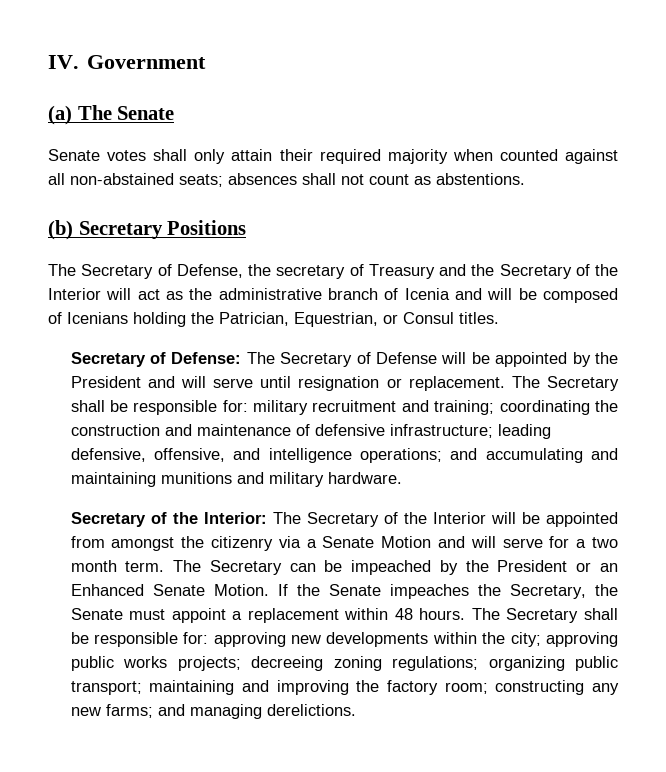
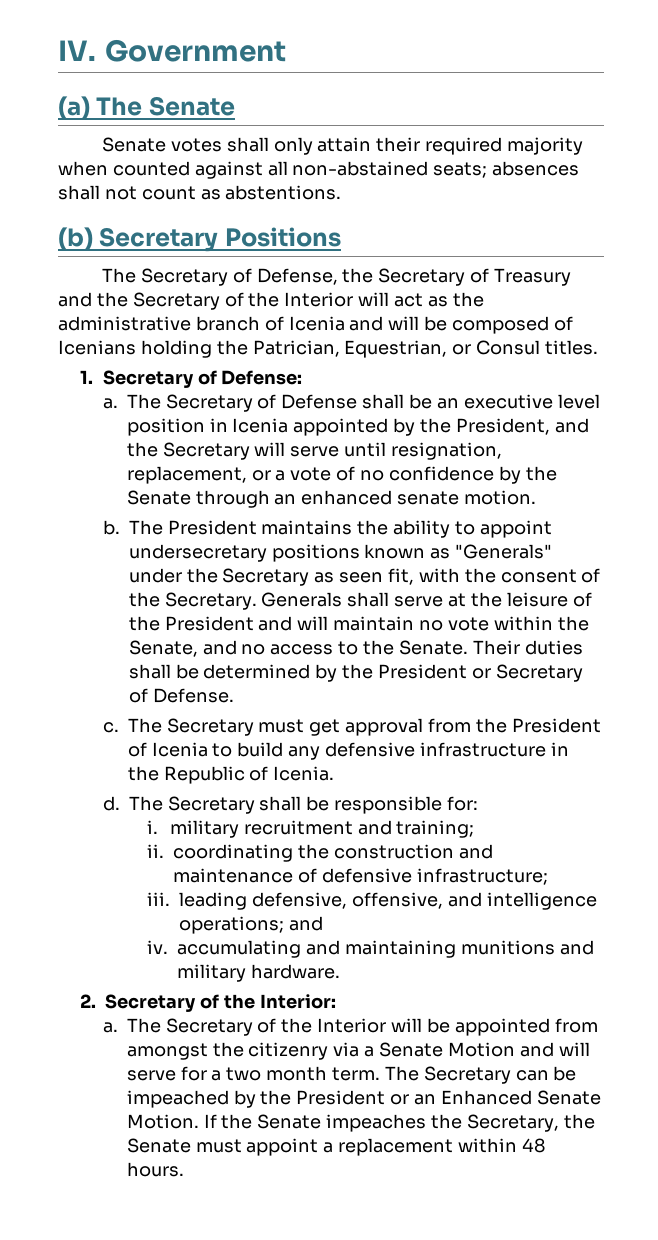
- The Secretary of Defense, the secretary of Treasury and the Secretary of the Interior will act as the administrative branch of Icenia and will be composed of Icenians holding the Patrician, Equestrian, or Consul titles.
+ The Secretary of Defense, the Secretary of Treasury and the Secretary of the Interior will act as the administrative branch of Icenia and will be composed of Icenians holding the Patrician, Equestrian, or Consul titles.
- Secretary of Defense: The Secretary of Defense will be appointed by the President and will serve until resignation or replacement. The Secretary shall be responsible for: military recruitment and training; coordinating the construction and maintenance of defensive infrastructure; leading defensive, offensive, and intelligence operations; and accumulating and maintaining munitions and military hardware.
+ 1. Secretary of Defense:
+ a. The Secretary of Defense shall be an executive level position in Icenia appointed by the President, and the Secretary will serve until resignation, replacement, or a vote of no confidence by the Senate through an enhanced senate motion.
+ b. The President maintains the ability to appoint undersecretary positions known as "Generals" under the Secretary as seen fit, with the consent of the Secretary. Generals shall serve at the leisure of the President and will maintain no vote within the Senate, and no access to the Senate. Their duties shall be determined by the President or Secretary of Defense.
+ c. The Secretary must get approval from the President of Icenia to build any defensive infrastructure in the Republic of Icenia.
+ d. The Secretary shall be responsible for:
+ i. military recruitment and training;
+ ii. coordinating the construction and maintenance of defensive infrastructure;
+ iii. leading defensive, offensive, and intelligence operations; and
+ iv. accumulating and maintaining munitions and military hardware.
- Secretary of the Interior: The Secretary of the Interior will be appointed from amongst the citizenry via a Senate Motion and will serve for a two month term.
+ 2. Secretary of the Interior:
+ a. The Secretary of the Interior will be appointed from amongst the citizenry via a Senate Motion and will serve for a two month term.
- The Secretary shall be responsible for: approving new developments within the city; approving public works projects; decreeing zoning regulations; organizing public transport; maintaining and improving the factory room; constructing any new farms; and managing derelictions.

